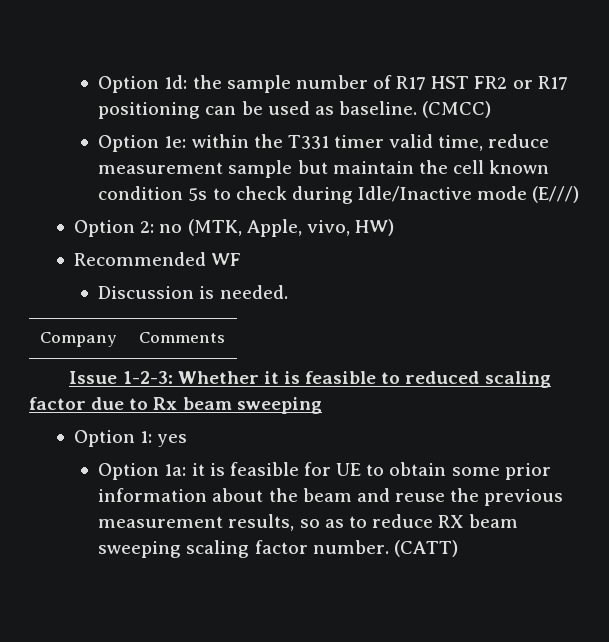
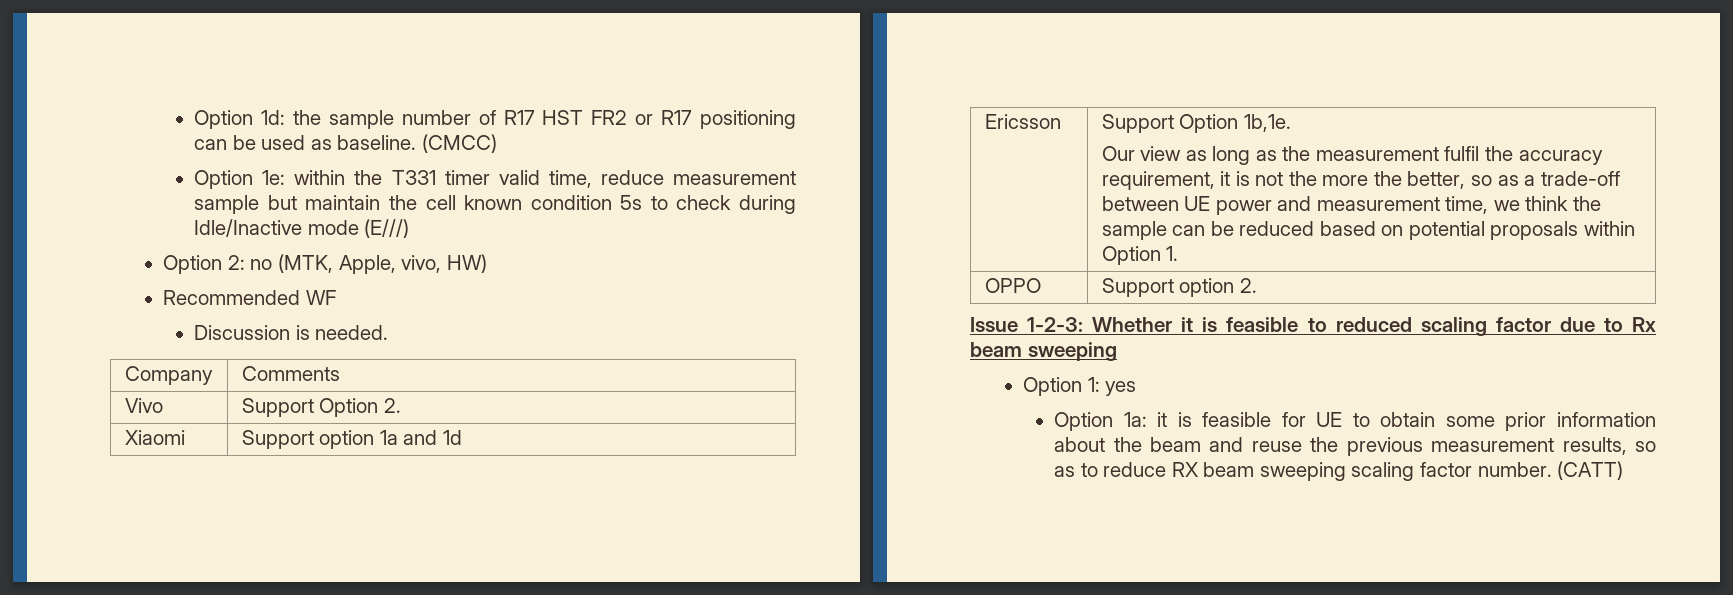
+ Vivo | Support Option 2.
+ Xiaomi | Support option 1a and 1d
+ Ericsson | Support Option 1b,1e.
+ Our view as long as the measurement fulfil the accuracy requirement, it is not the more the better, so as a trade-off between UE power and measurement time, we think the sample can be reduced based on potential proposals within Option 1.
+ OPPO | Support option 2.

